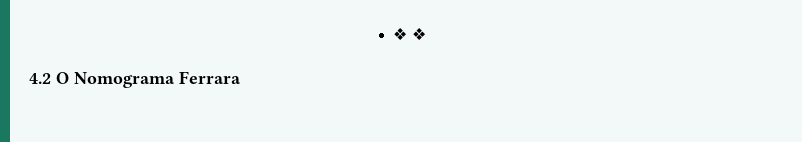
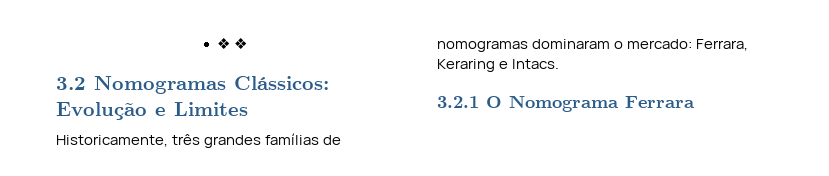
- 4.2 O Nomograma Ferrara
+ 3.2 Nomogramas Clássicos: Evolução e Limites
+ Historicamente, três grandes famílias de nomogramas dominaram o mercado: Ferrara, Keraring e Intacs.
+ 3.2.1 O Nomograma Ferrara

